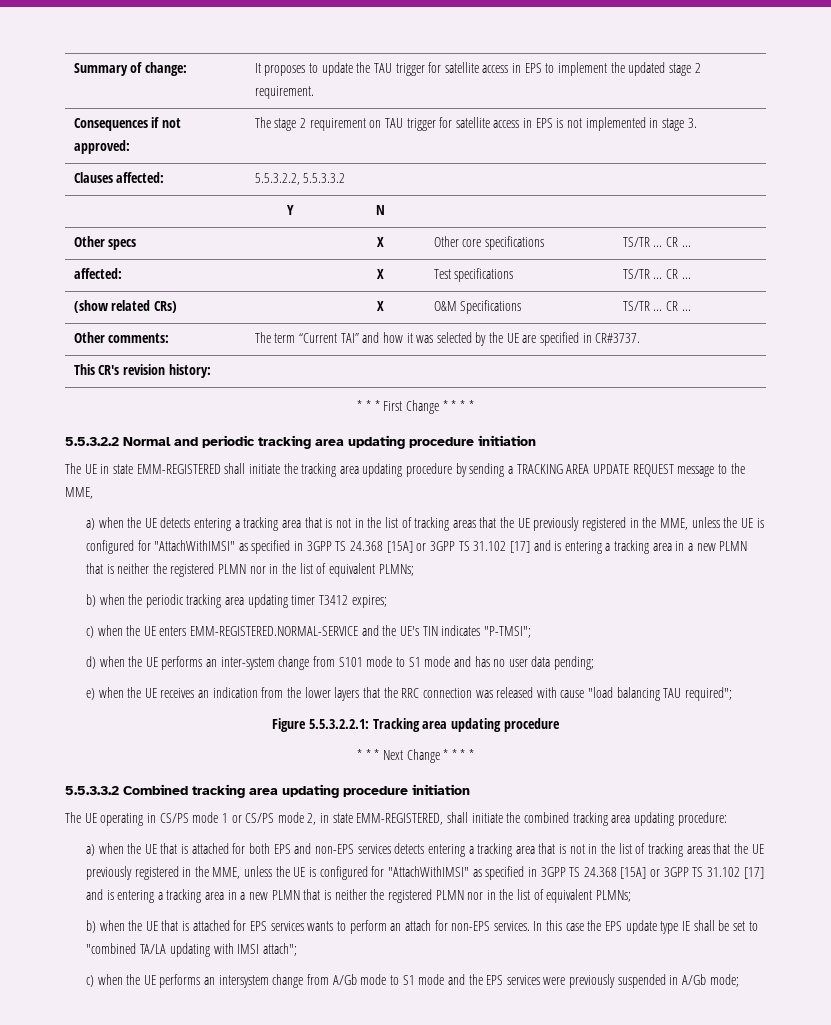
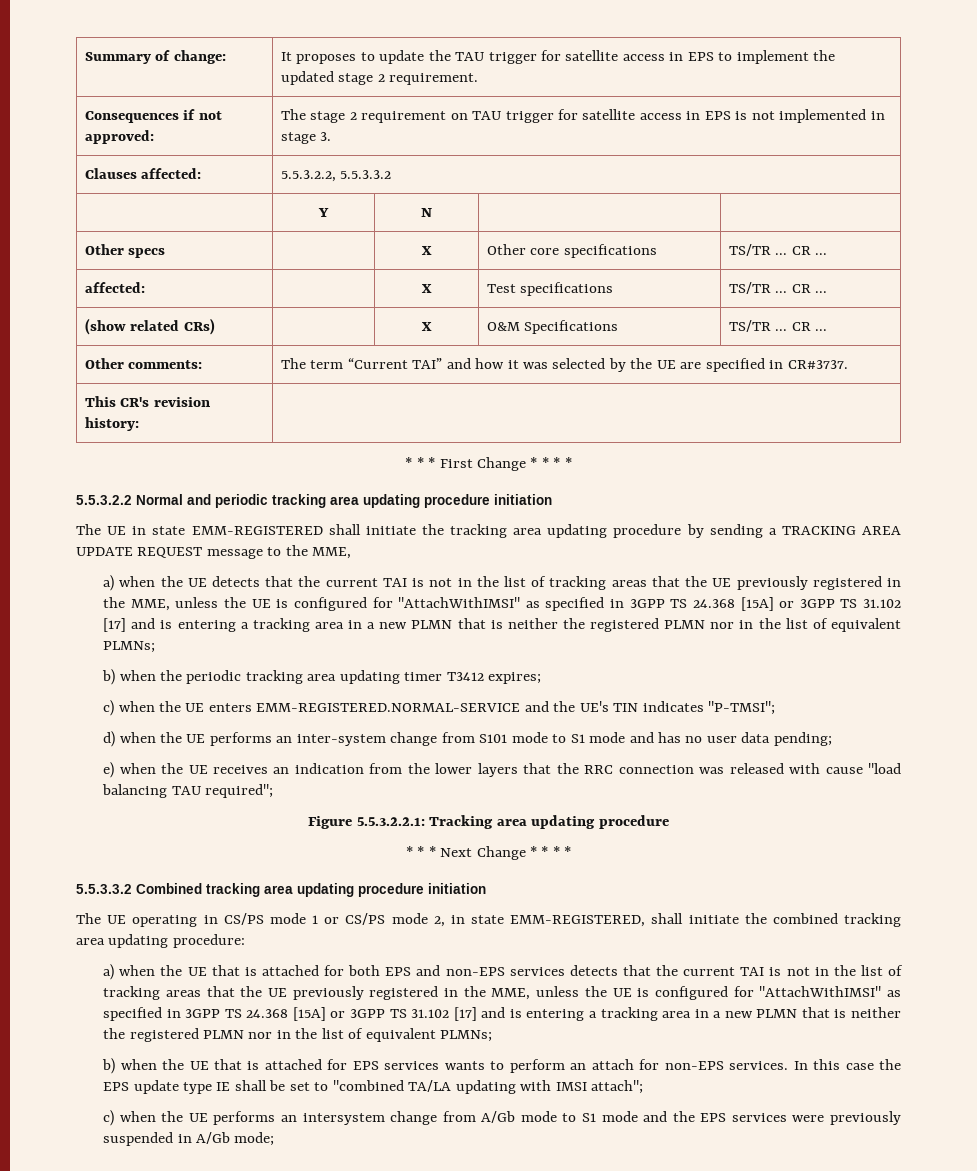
- a) when the UE detects entering a tracking area that is not in the list of tracking areas that the UE previously registered in the MME, unless the UE is configured for "AttachWithIMSI" as specified in 3GPP TS 24.368 [15A] or 3GPP TS 31.102 [17] and is entering a tracking area in a new PLMN that is neither the registered PLMN nor in the list of equivalent PLMNs;
+ a) when the UE detects that the current TAI is not in the list of tracking areas that the UE previously registered in the MME, unless the UE is configured for "AttachWithIMSI" as specified in 3GPP TS 24.368 [15A] or 3GPP TS 31.102 [17] and is entering a tracking area in a new PLMN that is neither the registered PLMN nor in the list of equivalent PLMNs;
- a) when the UE that is attached for both EPS and non-EPS services detects entering a tracking area that is not in the list of tracking areas that the UE previously registered in the MME, unless the UE is configured for "AttachWithIMSI" as specified in 3GPP TS 24.368 [15A] or 3GPP TS 31.102 [17] and is entering a tracking area in a new PLMN that is neither the registered PLMN nor in the list of equivalent PLMNs;
+ a) when the UE that is attached for both EPS and non-EPS services detects that the current TAI is not in the list of tracking areas that the UE previously registered in the MME, unless the UE is configured for "AttachWithIMSI" as specified in 3GPP TS 24.368 [15A] or 3GPP TS 31.102 [17] and is entering a tracking area in a new PLMN that is neither the registered PLMN nor in the list of equivalent PLMNs;

